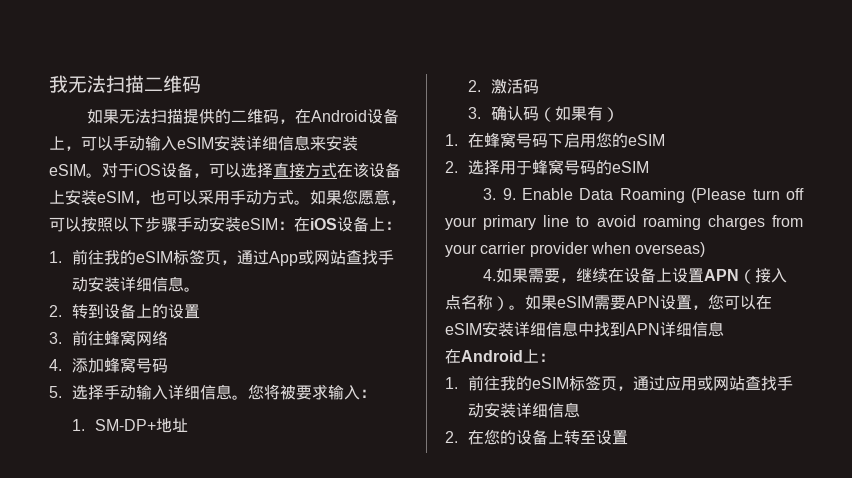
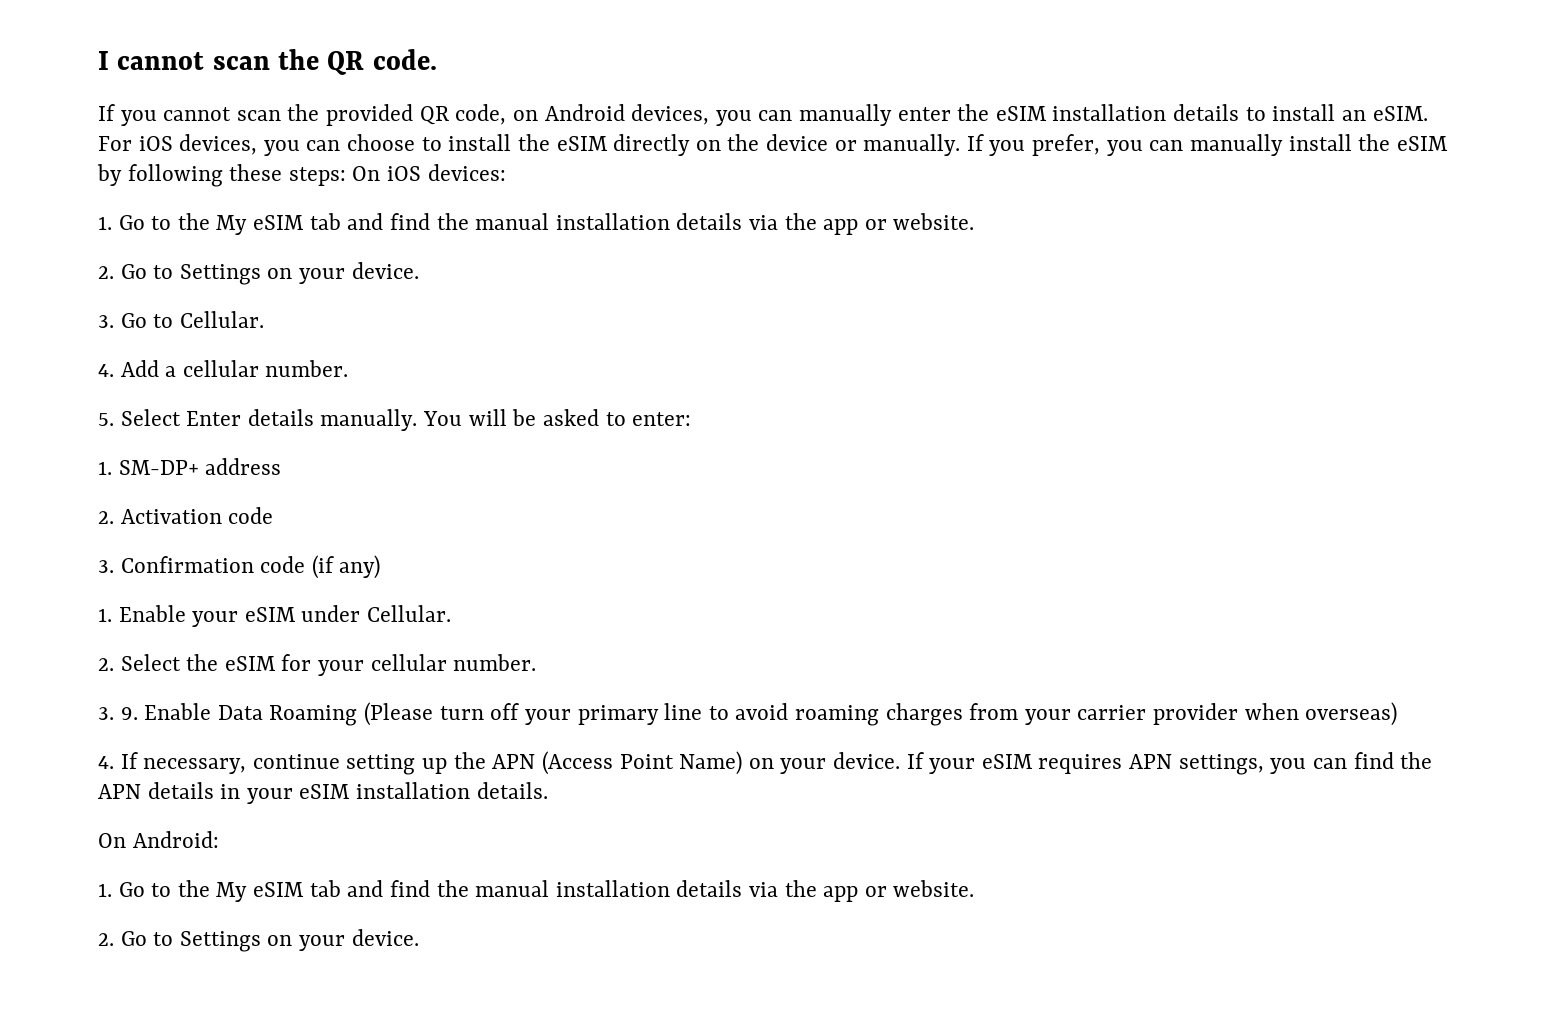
- 我无法扫描二维码
- 如果无法扫描提供的二维码，在Android设备上，可以手动输入eSIM安装详细信息来安装eSIM。对于iOS设备，可以选择直接方式在该设备上安装eSIM，也可以采用手动方式。如果您愿意，可以按照以下步骤手动安装eSIM：在iOS设备上：
- 1.前往我的eSIM标签页，通过App或网站查找手动安装详细信息。
- 2.转到设备上的设置
- 3.前往蜂窝网络
- 4.添加蜂窝号码
- 5.选择手动输入详细信息。您将被要求输入：
- 1. SM-DP+地址
- 2.激活码
- 3.确认码（如果有）
- 1.在蜂窝号码下启用您的eSIM
- 2.选择用于蜂窝号码的eSIM
+ I cannot scan the QR code.
+ If you cannot scan the provided QR code, on Android devices, you can manually enter the eSIM installation details to install an eSIM. For iOS devices, you can choose to install the eSIM directly on the device or manually. If you prefer, you can manually install the eSIM by following these steps: On iOS devices:
+ 1. Go to the My eSIM tab and find the manual installation details via the app or website.
+ 2. Go to Settings on your device.
+ 3. Go to Cellular.
+ 4. Add a cellular number.
+ 5. Select Enter details manually. You will be asked to enter:
+ 1. SM-DP+ address
+ 2. Activation code
+ 3. Confirmation code (if any)
+ 1. Enable your eSIM under Cellular.
+ 2. Select the eSIM for your cellular number.
- 4.如果需要，继续在设备上设置APN（接入点名称）。如果eSIM需要APN设置，您可以在eSIM安装详细信息中找到APN详细信息
- 在Android上：
- 1.前往我的eSIM标签页，通过应用或网站查找手动安装详细信息
- 2.在您的设备上转至设置
+ 4. If necessary, continue setting up the APN (Access Point Name) on your device. If your eSIM requires APN settings, you can find the APN details in your eSIM installation details.
+ On Android:
+ 1. Go to the My eSIM tab and find the manual installation details via the app or website.
+ 2. Go to Settings on your device.

